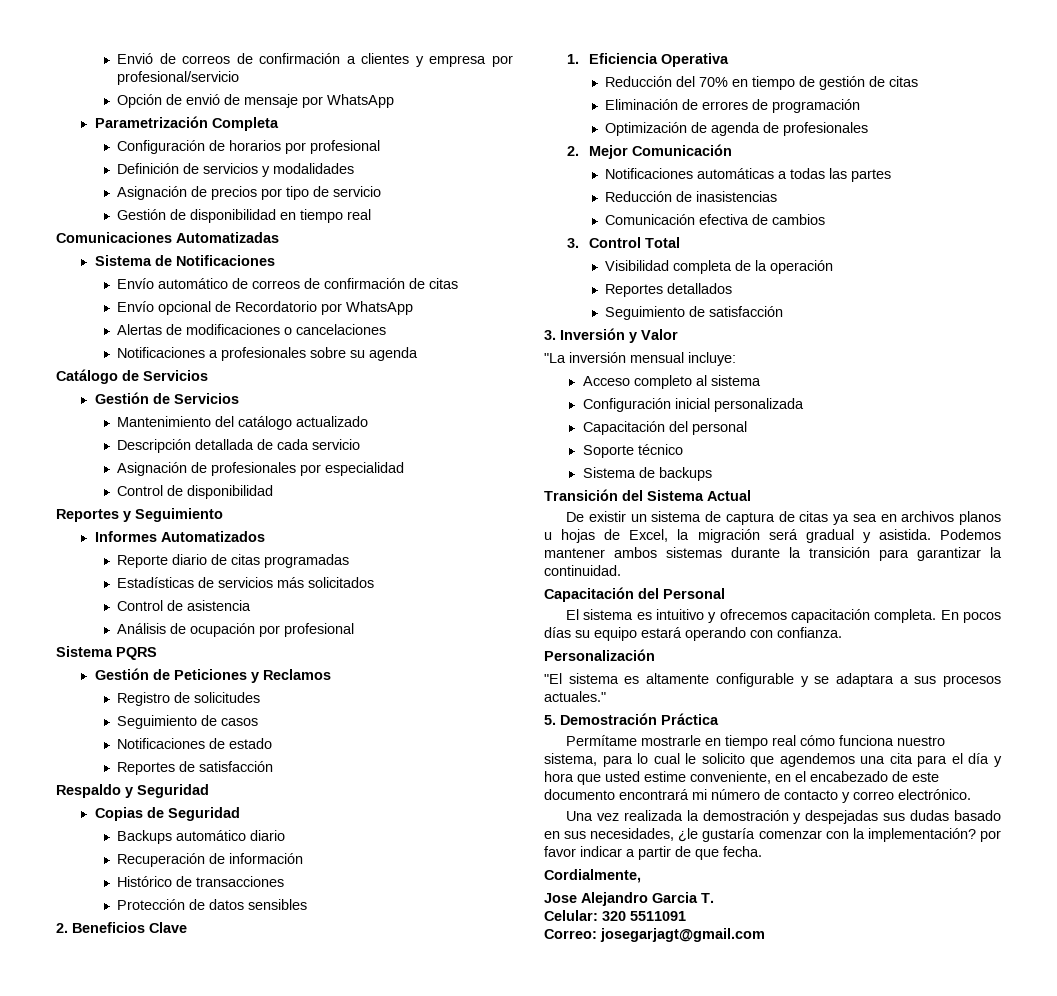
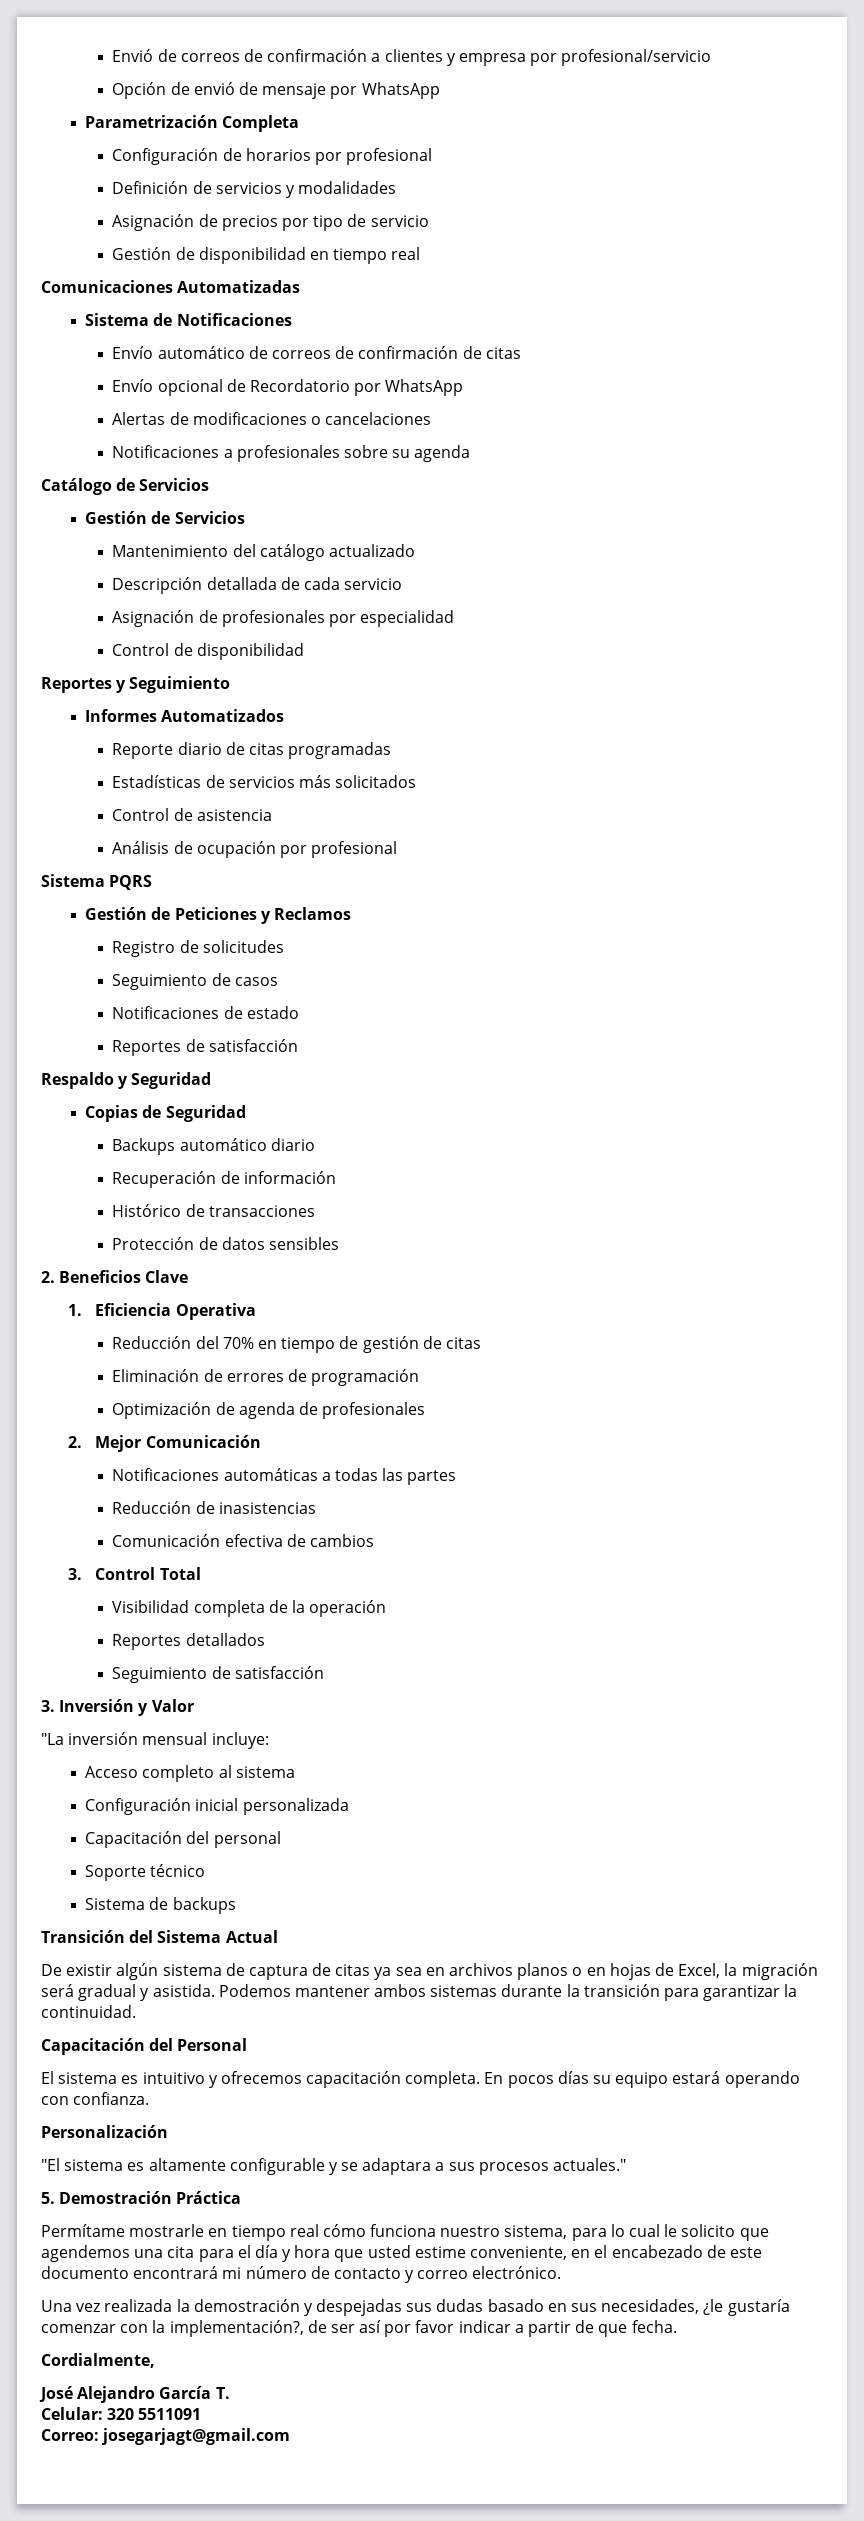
- De existir un sistema de captura de citas ya sea en archivos planos u hojas de Excel, la migración será gradual y asistida.
+ De existir algún sistema de captura de citas ya sea en archivos planos o en hojas de Excel, la migración será gradual y asistida.
- Una vez realizada la demostración y despejadas sus dudas basado en sus necesidades, ¿le gustaría comenzar con la implementación? por favor indicar a partir de que fecha.
+ Una vez realizada la demostración y despejadas sus dudas basado en sus necesidades, ¿le gustaría comenzar con la implementación?, de ser así por favor indicar a partir de que fecha.
- Jose Alejandro Garcia T.
+ José Alejandro García T.

